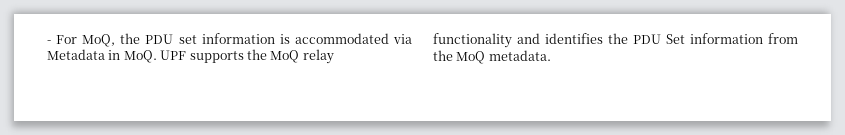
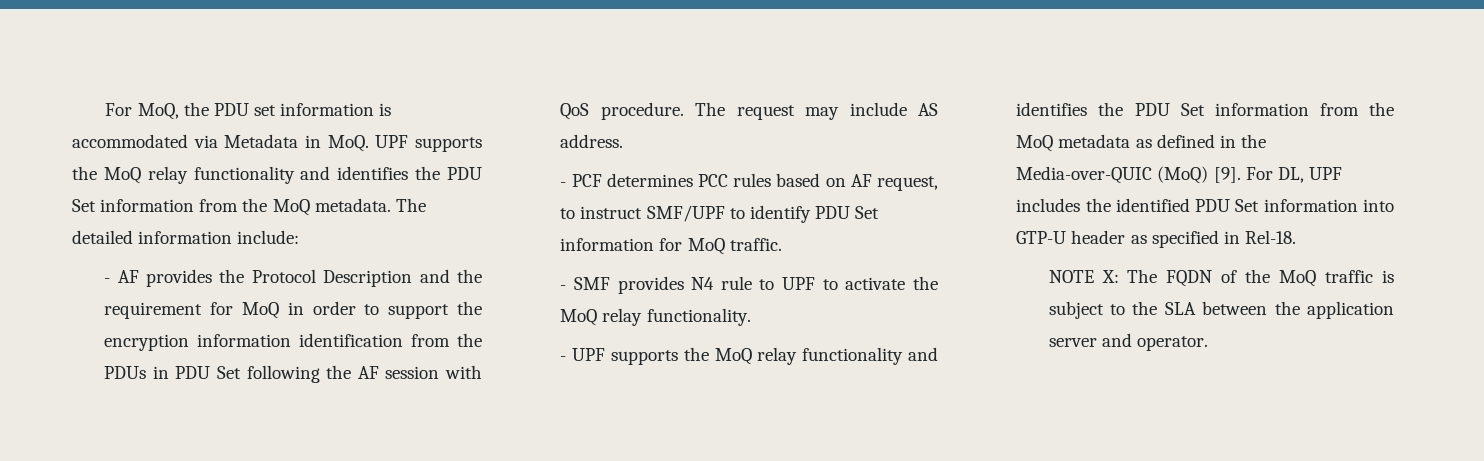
- - For MoQ, the PDU set information is accommodated via Metadata in MoQ. UPF supports the MoQ relay functionality and identifies the PDU Set information from the MoQ metadata.
+ For MoQ, the PDU set information is accommodated via Metadata in MoQ. UPF supports the MoQ relay functionality and identifies the PDU Set information from the MoQ metadata.
+ The detailed information include:
+ - AF provides the Protocol Description and the requirement for MoQ in order to support the encryption information identification from the PDUs in PDU Set following the AF session with QoS procedure. The request may include AS address.
+ - PCF determines PCC rules based on AF request, to instruct SMF/UPF to identify PDU Set information for MoQ traffic.
+ - SMF provides N4 rule to UPF to activate the MoQ relay functionality.
+ - UPF supports the MoQ relay functionality and identifies the PDU Set information from the MoQ metadata as defined in the Media-over-QUIC (MoQ) [9]. For DL, UPF includes the identified PDU Set information into GTP-U header as specified in Rel-18.
+ NOTE X: The FQDN of the MoQ traffic is subject to the SLA between the application server and operator.

